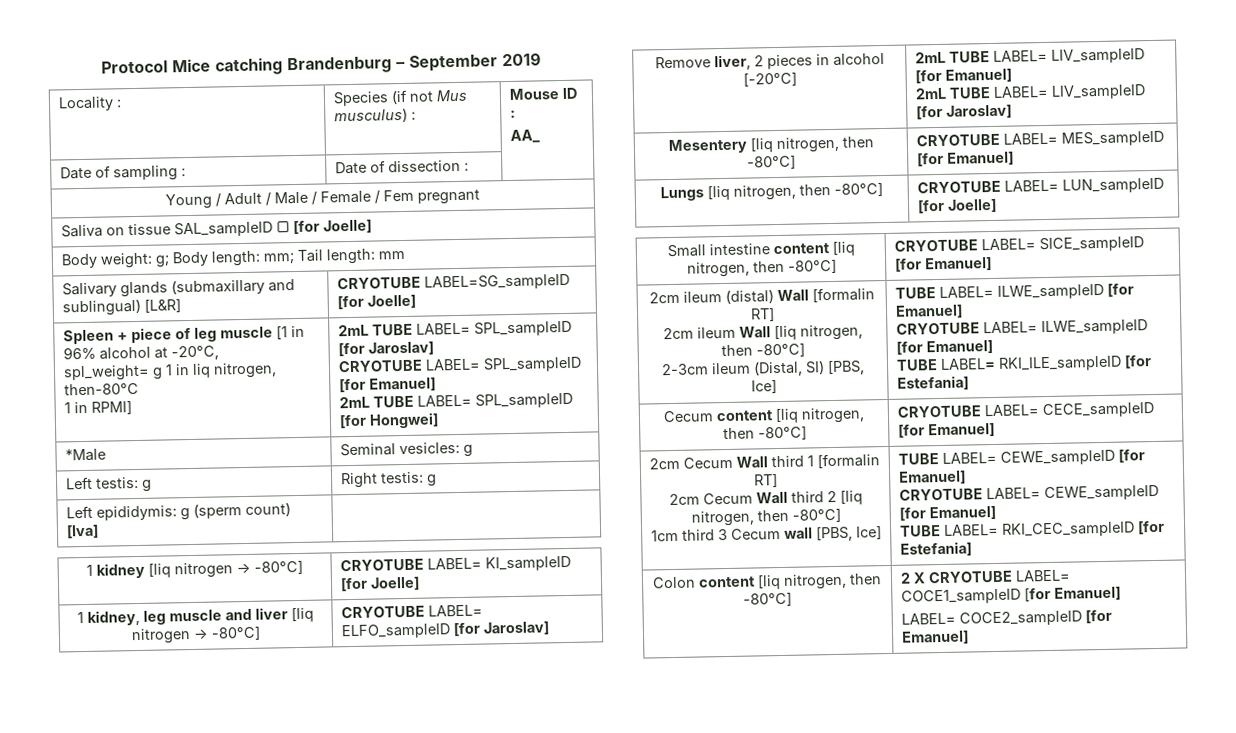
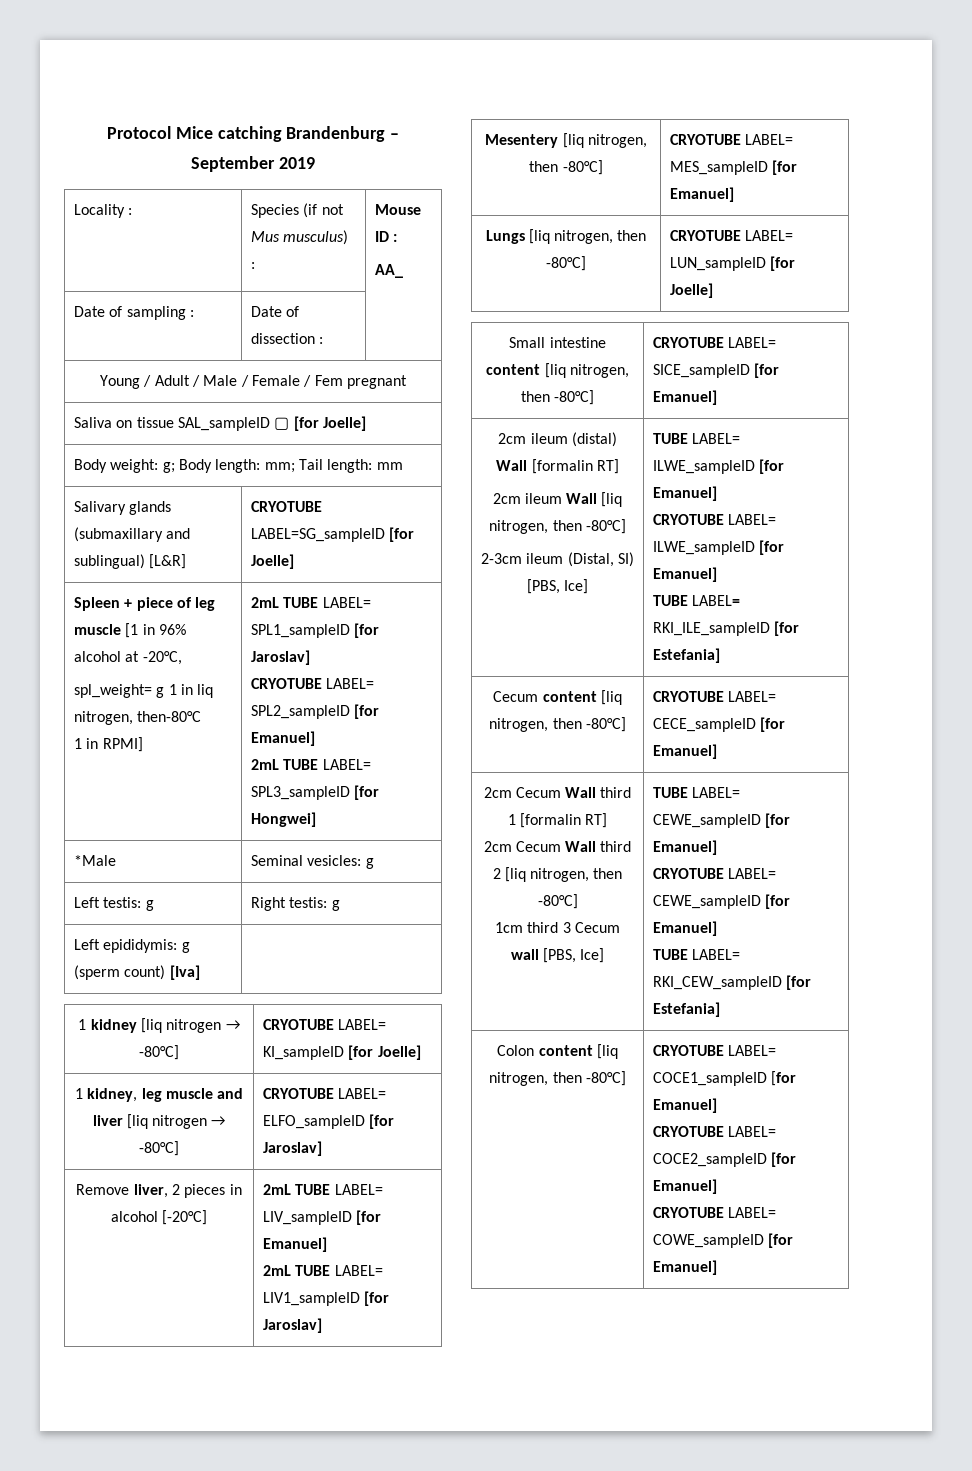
  Spleen + piece of leg muscle [1 in 96% alcohol at -20°C,
  spl_weight= g 1 in liq nitrogen, then-80°C
- 1 in RPMI] | 2mL TUBE LABEL= SPL_sampleID [for Jaroslav]
- CRYOTUBE LABEL= SPL_sampleID [for Emanuel]
- 2mL TUBE LABEL= SPL_sampleID [for Hongwei]
+ 1 in RPMI] | 2mL TUBE LABEL= SPL1_sampleID [for Jaroslav]
+ CRYOTUBE LABEL= SPL2_sampleID [for Emanuel]
+ 2mL TUBE LABEL= SPL3_sampleID [for Hongwei]
  Remove liver, 2 pieces in alcohol [-20°C] | 2mL TUBE LABEL= LIV_sampleID [for Emanuel]
- 2mL TUBE LABEL= LIV_sampleID [for Jaroslav]
+ 2mL TUBE LABEL= LIV1_sampleID [for Jaroslav]
  2cm Cecum Wall third 1 [formalin RT]
  2cm Cecum Wall third 2 [liq nitrogen, then -80°C]
  1cm third 3 Cecum wall [PBS, Ice] | TUBE LABEL= CEWE_sampleID [for Emanuel]
  CRYOTUBE LABEL= CEWE_sampleID [for Emanuel]
- TUBE LABEL= RKI_CEC_sampleID [for Estefania]
+ TUBE LABEL= RKI_CEW_sampleID [for Estefania]
- Colon content [liq nitrogen, then -80°C] | 2 X CRYOTUBE LABEL= COCE1_sampleID [for Emanuel]
- LABEL= COCE2_sampleID [for Emanuel]
+ Colon content [liq nitrogen, then -80°C] | CRYOTUBE LABEL= COCE1_sampleID [for Emanuel]
+ CRYOTUBE LABEL= COCE2_sampleID [for Emanuel]
+ CRYOTUBE LABEL= COWE_sampleID [for Emanuel]

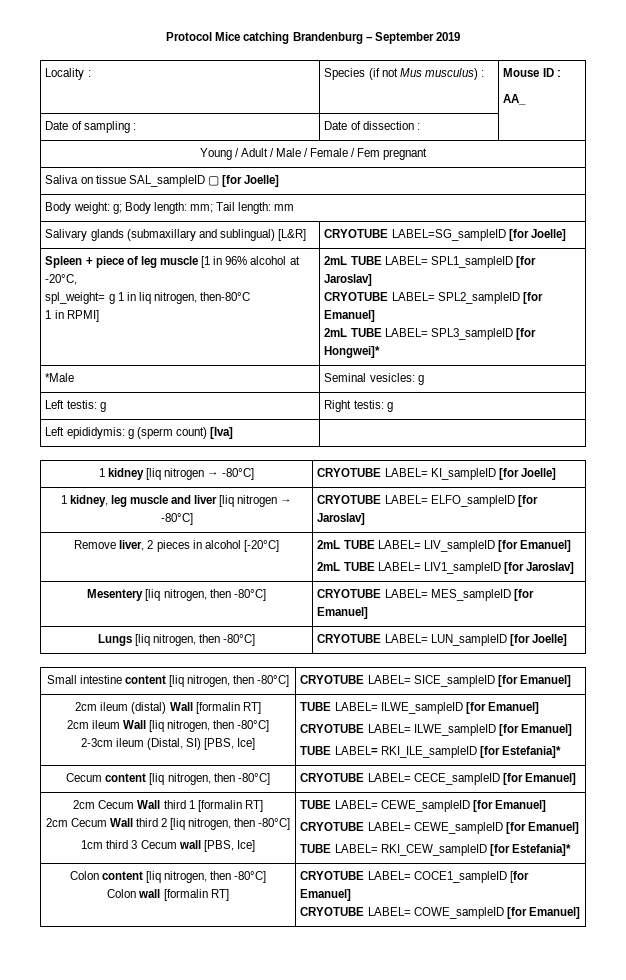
  Spleen + piece of leg muscle [1 in 96% alcohol at -20°C,
  spl_weight= g 1 in liq nitrogen, then-80°C
  1 in RPMI] | 2mL TUBE LABEL= SPL1_sampleID [for Jaroslav]
  CRYOTUBE LABEL= SPL2_sampleID [for Emanuel]
- 2mL TUBE LABEL= SPL3_sampleID [for Hongwei]
+ 2mL TUBE LABEL= SPL3_sampleID [for Hongwei]*
  2cm ileum (distal) Wall [formalin RT]
  2cm ileum Wall [liq nitrogen, then -80°C]
  2-3cm ileum (Distal, SI) [PBS, Ice] | TUBE LABEL= ILWE_sampleID [for Emanuel]
  CRYOTUBE LABEL= ILWE_sampleID [for Emanuel]
- TUBE LABEL= RKI_ILE_sampleID [for Estefania]
+ TUBE LABEL= RKI_ILE_sampleID [for Estefania]*
  2cm Cecum Wall third 1 [formalin RT]
  2cm Cecum Wall third 2 [liq nitrogen, then -80°C]
  1cm third 3 Cecum wall [PBS, Ice] | TUBE LABEL= CEWE_sampleID [for Emanuel]
  CRYOTUBE LABEL= CEWE_sampleID [for Emanuel]
- TUBE LABEL= RKI_CEW_sampleID [for Estefania]
+ TUBE LABEL= RKI_CEW_sampleID [for Estefania]*
- Colon content [liq nitrogen, then -80°C] | CRYOTUBE LABEL= COCE1_sampleID [for Emanuel]
- CRYOTUBE LABEL= COCE2_sampleID [for Emanuel]
+ Colon content [liq nitrogen, then -80°C]
+ Colon wall [formalin RT] | CRYOTUBE LABEL= COCE1_sampleID [for Emanuel]

